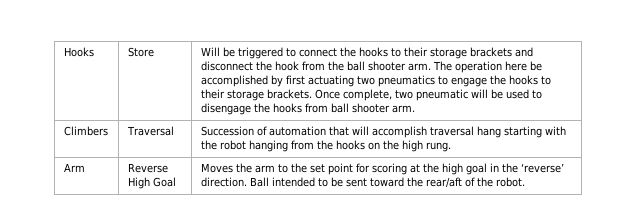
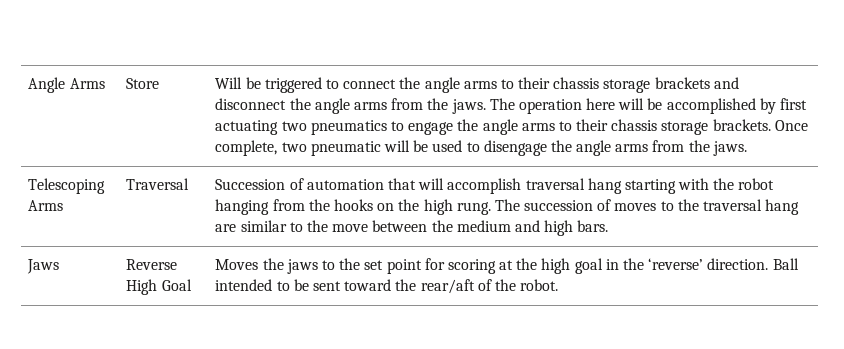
- Hooks
+ Angle Arms
- Will be triggered to connect the hooks to their storage brackets and disconnect the hook from the ball shooter arm.
+ Will be triggered to connect the angle arms to their chassis storage brackets and disconnect the angle arms from the jaws.
- The operation here be accomplished by first actuating two pneumatics to engage the hooks to their storage brackets.
+ The operation here will be accomplished by first actuating two pneumatics to engage the angle arms to their chassis storage brackets.
- Once complete, two pneumatic will be used to disengage the hooks from ball shooter arm.
- Climbers | Traversal | Succession of automation that will accomplish traversal hang starting with the robot hanging from the hooks on the high rung.
- Arm | Reverse High Goal | Moves the arm to the set point for scoring at the high goal in the ‘reverse’ direction. Ball intended to be sent toward the rear/aft of the robot.
+ Once complete, two pneumatic will be used to disengage the angle arms from the jaws.
+ Telescoping Arms | Traversal | Succession of automation that will accomplish traversal hang starting with the robot hanging from the hooks on the high rung. The succession of moves to the traversal hang are similar to the move between the medium and high bars.
+ Jaws | Reverse High Goal | Moves the jaws to the set point for scoring at the high goal in the ‘reverse’ direction. Ball intended to be sent toward the rear/aft of the robot.

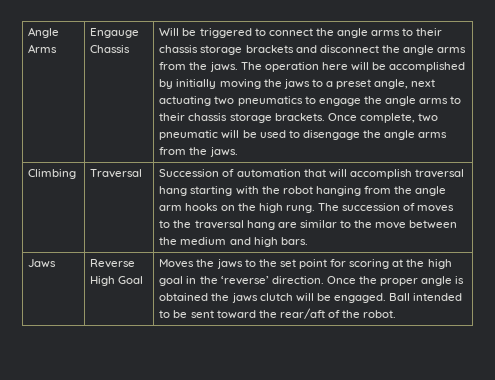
- Store
+ Engauge Chassis
- The operation here will be accomplished by first actuating two pneumatics to engage the angle arms to their chassis storage brackets.
+ The operation here will be accomplished by initially moving the jaws to a preset angle, next actuating two pneumatics to engage the angle arms to their chassis storage brackets.
- Telescoping Arms
+ Climbing
- Succession of automation that will accomplish traversal hang starting with the robot hanging from the hooks on the high rung.
+ Succession of automation that will accomplish traversal hang starting with the robot hanging from the angle arm hooks on the high rung.
+ Once the proper angle is obtained the jaws clutch will be engaged.

